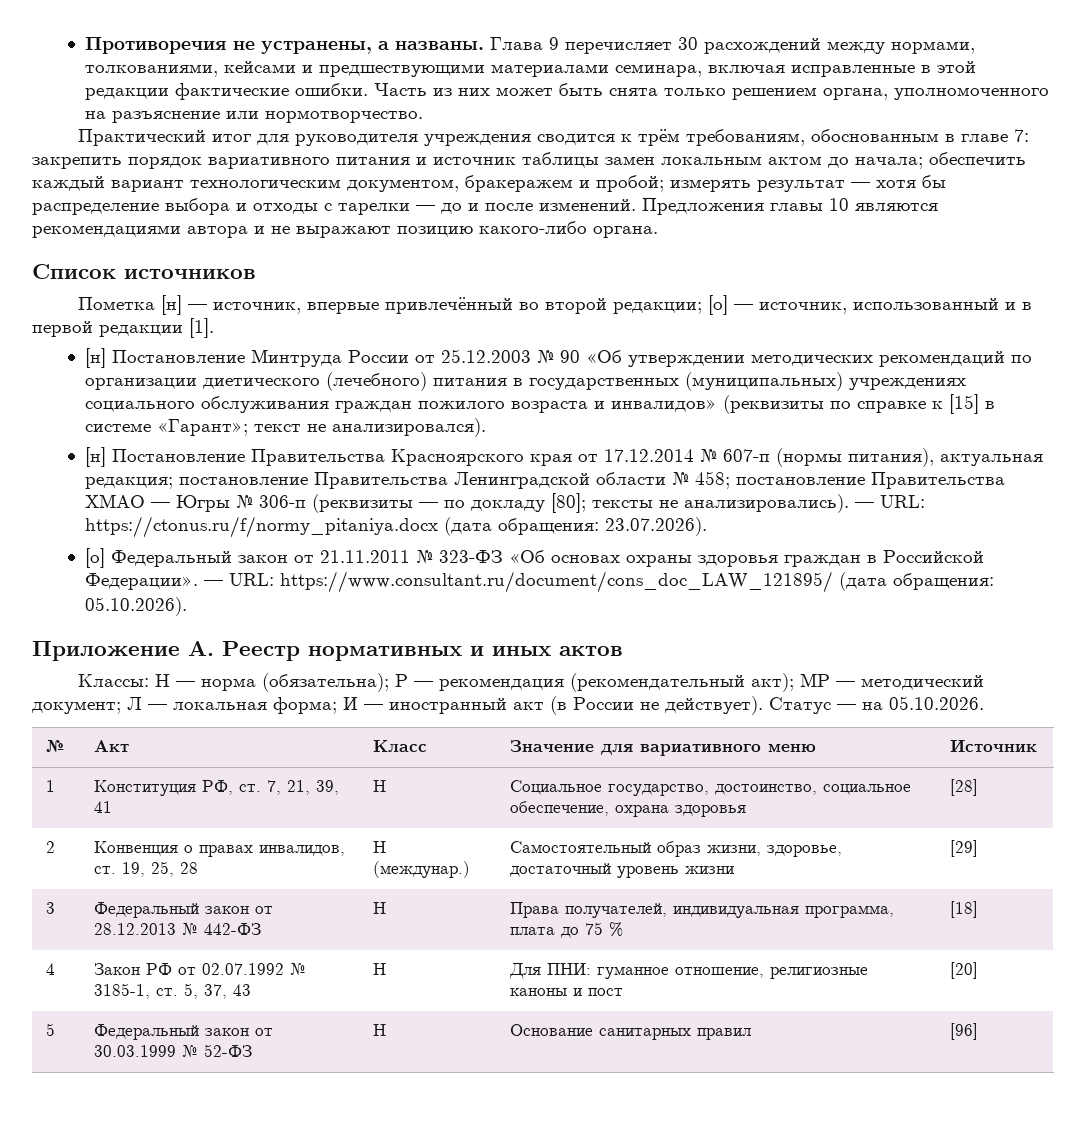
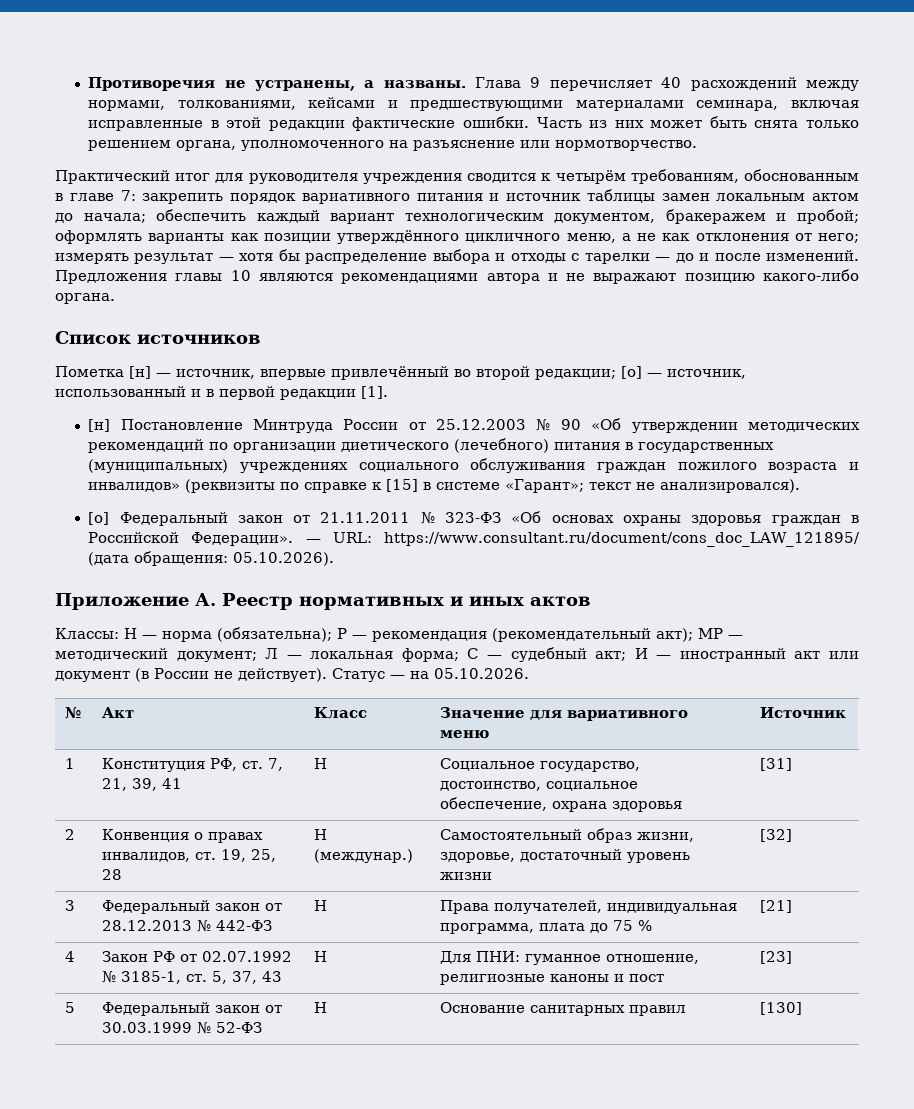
- Глава 9 перечисляет 30 расхождений между нормами, толкованиями, кейсами и предшествующими материалами семинара, включая исправленные в этой редакции фактические ошибки.
+ Глава 9 перечисляет 40 расхождений между нормами, толкованиями, кейсами и предшествующими материалами семинара, включая исправленные в этой редакции фактические ошибки.
- Практический итог для руководителя учреждения сводится к трём требованиям, обоснованным в главе 7: закрепить порядок вариативного питания и источник таблицы замен локальным актом до начала; обеспечить каждый вариант технологическим документом, бракеражем и пробой; измерять результат — хотя бы распределение выбора и отходы с тарелки — до и после изменений.
+ Практический итог для руководителя учреждения сводится к четырём требованиям, обоснованным в главе 7: закрепить порядок вариативного питания и источник таблицы замен локальным актом до начала; обеспечить каждый вариант технологическим документом, бракеражем и пробой; оформлять варианты как позиции утверждённого цикличного меню, а не как отклонения от него; измерять результат — хотя бы распределение выбора и отходы с тарелки — до и после изменений.
- [н] Постановление Правительства Красноярского края от 17.12.2014 № 607-п (нормы питания), актуальная редакция; постановление Правительства Ленинградской области № 458; постановление Правительства ХМАО — Югры № 306-п (реквизиты — по докладу [80]; тексты не анализировались). — URL: https://ctonus.ru/f/normy_pitaniya.docx (дата обращения: 23.07.2026).
- Классы: Н — норма (обязательна); Р — рекомендация (рекомендательный акт); МР — методический документ; Л — локальная форма; И — иностранный акт (в России не действует).
+ Классы: Н — норма (обязательна); Р — рекомендация (рекомендательный акт); МР — методический документ; Л — локальная форма; С — судебный акт; И — иностранный акт или документ (в России не действует).
- 1 | Конституция РФ, ст. 7, 21, 39, 41 | Н | Социальное государство, достоинство, социальное обеспечение, охрана здоровья | [28]
+ 1 | Конституция РФ, ст. 7, 21, 39, 41 | Н | Социальное государство, достоинство, социальное обеспечение, охрана здоровья | [31]
- 2 | Конвенция о правах инвалидов, ст. 19, 25, 28 | Н (междунар.) | Самостоятельный образ жизни, здоровье, достаточный уровень жизни | [29]
+ 2 | Конвенция о правах инвалидов, ст. 19, 25, 28 | Н (междунар.) | Самостоятельный образ жизни, здоровье, достаточный уровень жизни | [32]
- 3 | Федеральный закон от 28.12.2013 № 442-ФЗ | Н | Права получателей, индивидуальная программа, плата до 75 % | [18]
+ 3 | Федеральный закон от 28.12.2013 № 442-ФЗ | Н | Права получателей, индивидуальная программа, плата до 75 % | [21]
- 4 | Закон РФ от 02.07.1992 № 3185-1, ст. 5, 37, 43 | Н | Для ПНИ: гуманное отношение, религиозные каноны и пост | [20]
+ 4 | Закон РФ от 02.07.1992 № 3185-1, ст. 5, 37, 43 | Н | Для ПНИ: гуманное отношение, религиозные каноны и пост | [23]
- 5 | Федеральный закон от 30.03.1999 № 52-ФЗ | Н | Основание санитарных правил | [96]
+ 5 | Федеральный закон от 30.03.1999 № 52-ФЗ | Н | Основание санитарных правил | [130]

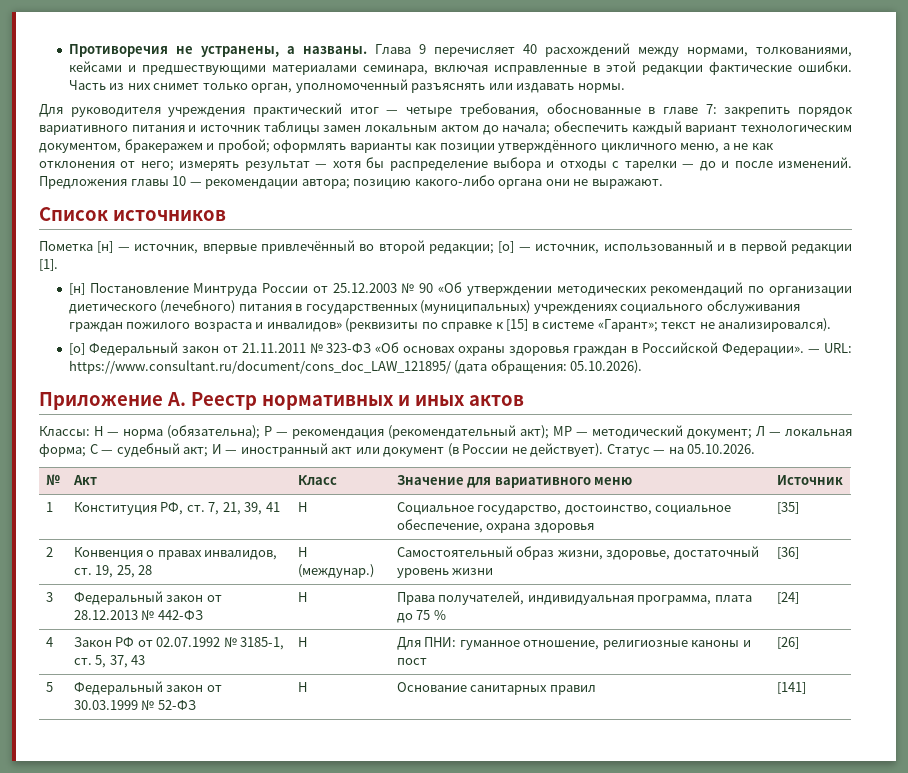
- Часть из них может быть снята только решением органа, уполномоченного на разъяснение или нормотворчество.
- Практический итог для руководителя учреждения сводится к четырём требованиям, обоснованным в главе 7: закрепить порядок вариативного питания и источник таблицы замен локальным актом до начала; обеспечить каждый вариант технологическим документом, бракеражем и пробой; оформлять варианты как позиции утверждённого цикличного меню, а не как отклонения от него; измерять результат — хотя бы распределение выбора и отходы с тарелки — до и после изменений.
+ Часть из них снимет только орган, уполномоченный разъяснять или издавать нормы.
+ Для руководителя учреждения практический итог — четыре требования, обоснованные в главе 7: закрепить порядок вариативного питания и источник таблицы замен локальным актом до начала; обеспечить каждый вариант технологическим документом, бракеражем и пробой; оформлять варианты как позиции утверждённого цикличного меню, а не как отклонения от него; измерять результат — хотя бы распределение выбора и отходы с тарелки — до и после изменений.
- Предложения главы 10 являются рекомендациями автора и не выражают позицию какого-либо органа.
+ Предложения главы 10 — рекомендации автора; позицию какого-либо органа они не выражают.
- 1 | Конституция РФ, ст. 7, 21, 39, 41 | Н | Социальное государство, достоинство, социальное обеспечение, охрана здоровья | [31]
+ 1 | Конституция РФ, ст. 7, 21, 39, 41 | Н | Социальное государство, достоинство, социальное обеспечение, охрана здоровья | [35]
- 2 | Конвенция о правах инвалидов, ст. 19, 25, 28 | Н (междунар.) | Самостоятельный образ жизни, здоровье, достаточный уровень жизни | [32]
+ 2 | Конвенция о правах инвалидов, ст. 19, 25, 28 | Н (междунар.) | Самостоятельный образ жизни, здоровье, достаточный уровень жизни | [36]
- 3 | Федеральный закон от 28.12.2013 № 442-ФЗ | Н | Права получателей, индивидуальная программа, плата до 75 % | [21]
+ 3 | Федеральный закон от 28.12.2013 № 442-ФЗ | Н | Права получателей, индивидуальная программа, плата до 75 % | [24]
- 4 | Закон РФ от 02.07.1992 № 3185-1, ст. 5, 37, 43 | Н | Для ПНИ: гуманное отношение, религиозные каноны и пост | [23]
+ 4 | Закон РФ от 02.07.1992 № 3185-1, ст. 5, 37, 43 | Н | Для ПНИ: гуманное отношение, религиозные каноны и пост | [26]
- 5 | Федеральный закон от 30.03.1999 № 52-ФЗ | Н | Основание санитарных правил | [130]
+ 5 | Федеральный закон от 30.03.1999 № 52-ФЗ | Н | Основание санитарных правил | [141]

